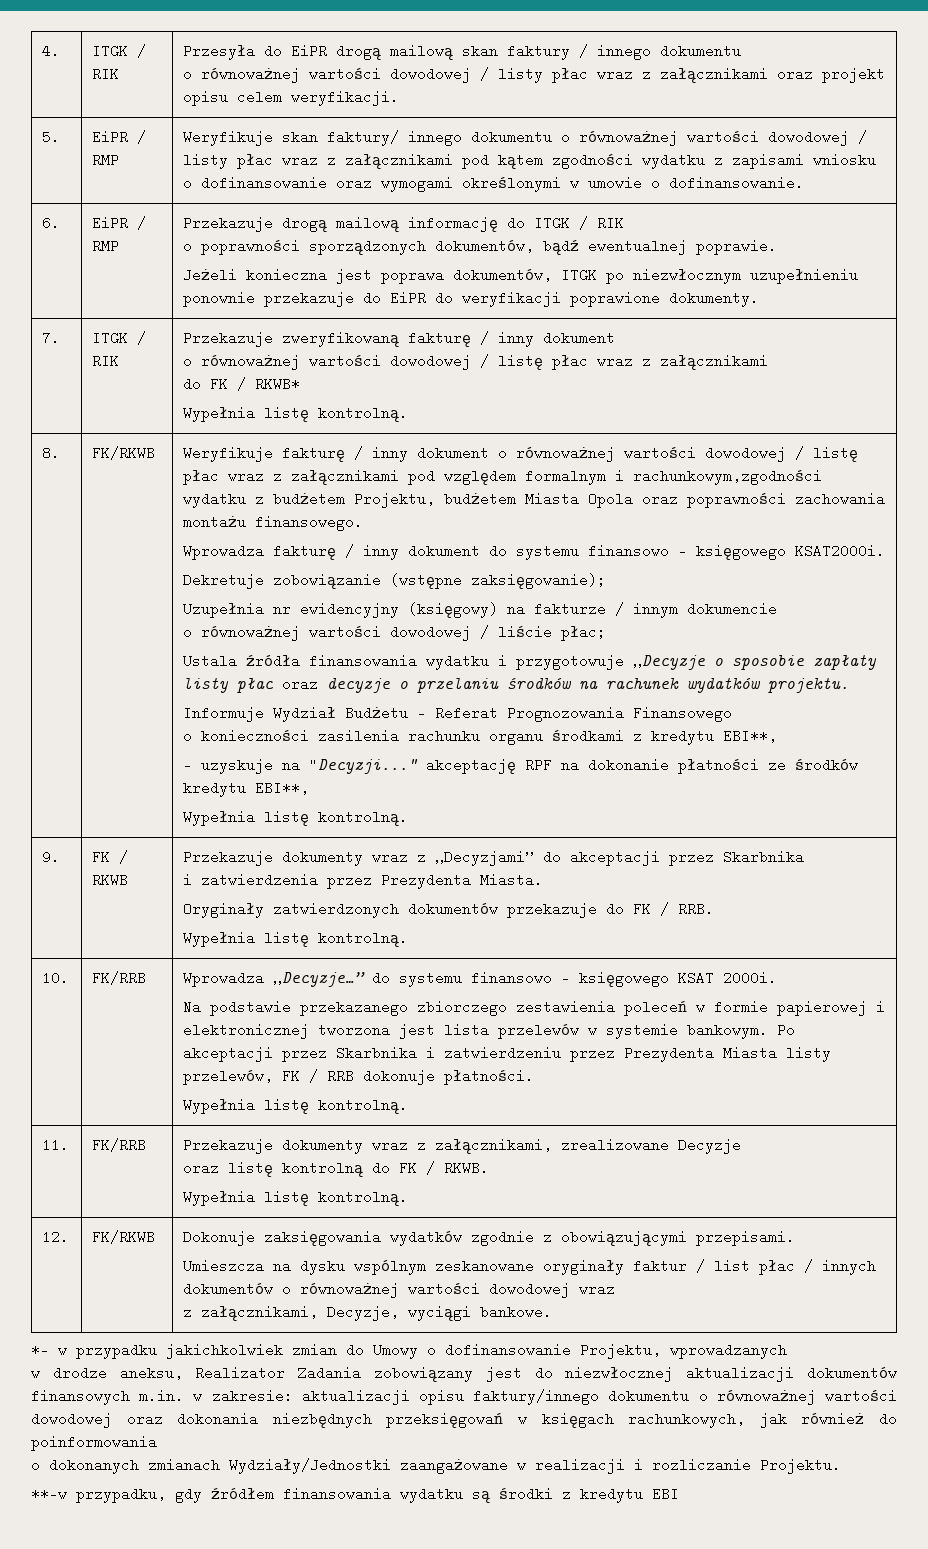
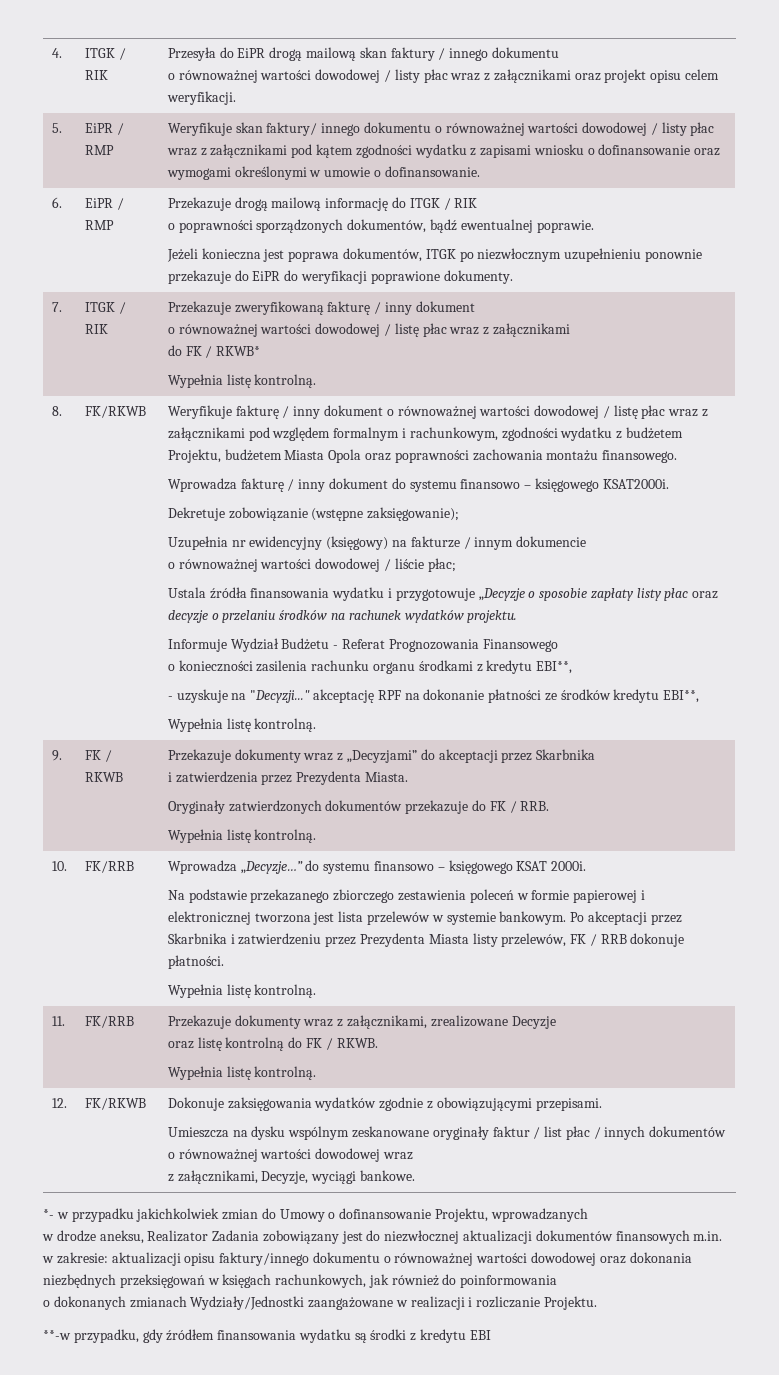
- Weryfikuje fakturę / inny dokument o równoważnej wartości dowodowej / listę płac wraz z załącznikami pod względem formalnym i rachunkowym,zgodności wydatku z budżetem Projektu, budżetem Miasta Opola oraz poprawności zachowania montażu finansowego.
+ Weryfikuje fakturę / inny dokument o równoważnej wartości dowodowej / listę płac wraz z załącznikami pod względem formalnym i rachunkowym, zgodności wydatku z budżetem Projektu, budżetem Miasta Opola oraz poprawności zachowania montażu finansowego.

